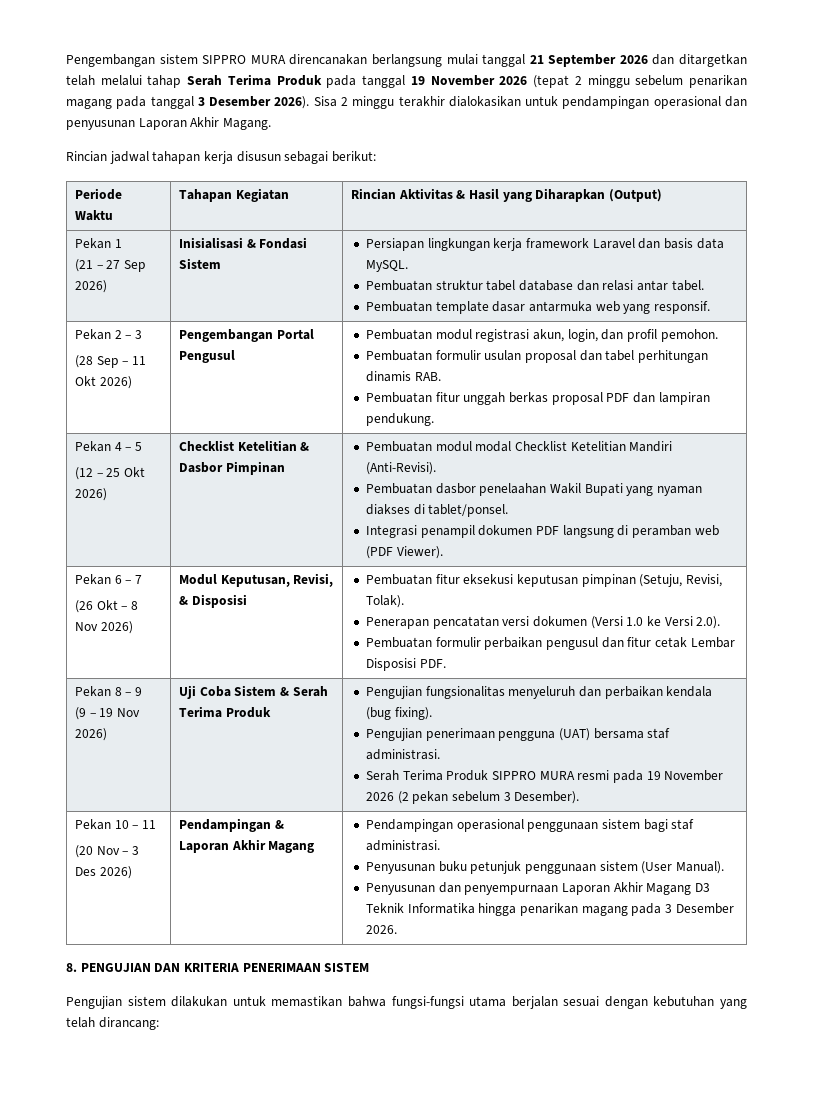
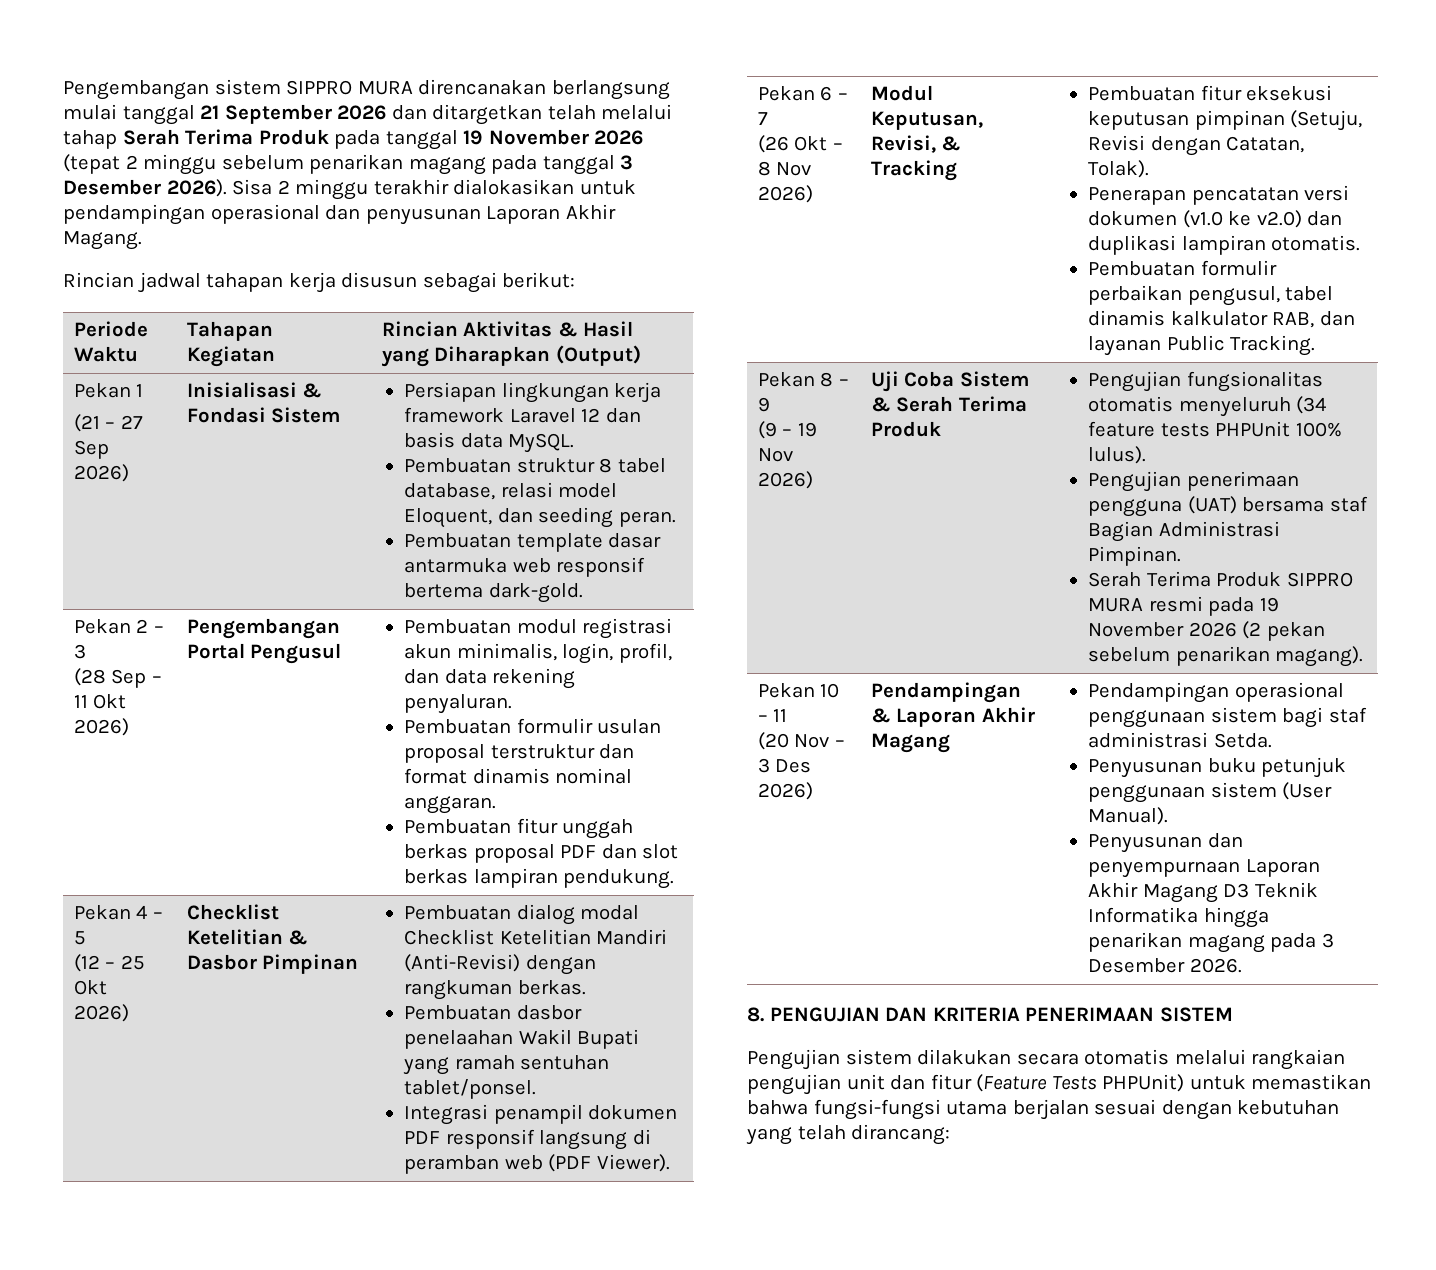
  Pekan 1
- (21 – 27 Sep 2026) | Inisialisasi & Fondasi Sistem | Persiapan lingkungan kerja framework Laravel dan basis data MySQL.
- Pembuatan struktur tabel database dan relasi antar tabel.
- Pembuatan template dasar antarmuka web yang responsif.
+ (21 – 27 Sep 2026) | Inisialisasi & Fondasi Sistem | Persiapan lingkungan kerja framework Laravel 12 dan basis data MySQL.
+ Pembuatan struktur 8 tabel database, relasi model Eloquent, dan seeding peran.
+ Pembuatan template dasar antarmuka web responsif bertema dark-gold.
- Pembuatan modul registrasi akun, login, dan profil pemohon.
- Pembuatan formulir usulan proposal dan tabel perhitungan dinamis RAB.
+ Pembuatan modul registrasi akun minimalis, login, profil, dan data rekening penyaluran.
+ Pembuatan formulir usulan proposal terstruktur dan format dinamis nominal anggaran.
- Pembuatan fitur unggah berkas proposal PDF dan lampiran pendukung.
+ Pembuatan fitur unggah berkas proposal PDF dan slot berkas lampiran pendukung.
- Pembuatan modul modal Checklist Ketelitian Mandiri (Anti-Revisi).
+ Pembuatan dialog modal Checklist Ketelitian Mandiri (Anti-Revisi) dengan rangkuman berkas.
- Pembuatan dasbor penelaahan Wakil Bupati yang nyaman diakses di tablet/ponsel.
+ Pembuatan dasbor penelaahan Wakil Bupati yang ramah sentuhan tablet/ponsel.
- Integrasi penampil dokumen PDF langsung di peramban web (PDF Viewer).
+ Integrasi penampil dokumen PDF responsif langsung di peramban web (PDF Viewer).
- Modul Keputusan, Revisi, & Disposisi
+ Modul Keputusan, Revisi, & Tracking
- Pembuatan fitur eksekusi keputusan pimpinan (Setuju, Revisi, Tolak).
+ Pembuatan fitur eksekusi keputusan pimpinan (Setuju, Revisi dengan Catatan, Tolak).
- Penerapan pencatatan versi dokumen (Versi 1.0 ke Versi 2.0).
- Pembuatan formulir perbaikan pengusul dan fitur cetak Lembar Disposisi PDF.
+ Penerapan pencatatan versi dokumen (v1.0 ke v2.0) dan duplikasi lampiran otomatis.
+ Pembuatan formulir perbaikan pengusul, tabel dinamis kalkulator RAB, dan layanan Public Tracking.
- Pengujian fungsionalitas menyeluruh dan perbaikan kendala (bug fixing).
+ Pengujian fungsionalitas otomatis menyeluruh (34 feature tests PHPUnit 100% lulus).
- Pengujian penerimaan pengguna (UAT) bersama staf administrasi.
+ Pengujian penerimaan pengguna (UAT) bersama staf Bagian Administrasi Pimpinan.
- Serah Terima Produk SIPPRO MURA resmi pada 19 November 2026 (2 pekan sebelum 3 Desember).
+ Serah Terima Produk SIPPRO MURA resmi pada 19 November 2026 (2 pekan sebelum penarikan magang).
- Pendampingan operasional penggunaan sistem bagi staf administrasi.
+ Pendampingan operasional penggunaan sistem bagi staf administrasi Setda.
- Pengujian sistem dilakukan untuk memastikan bahwa fungsi-fungsi utama berjalan sesuai dengan kebutuhan yang telah dirancang:
+ Pengujian sistem dilakukan secara otomatis melalui rangkaian pengujian unit dan fitur (Feature Tests PHPUnit) untuk memastikan bahwa fungsi-fungsi utama berjalan sesuai dengan kebutuhan yang telah dirancang:

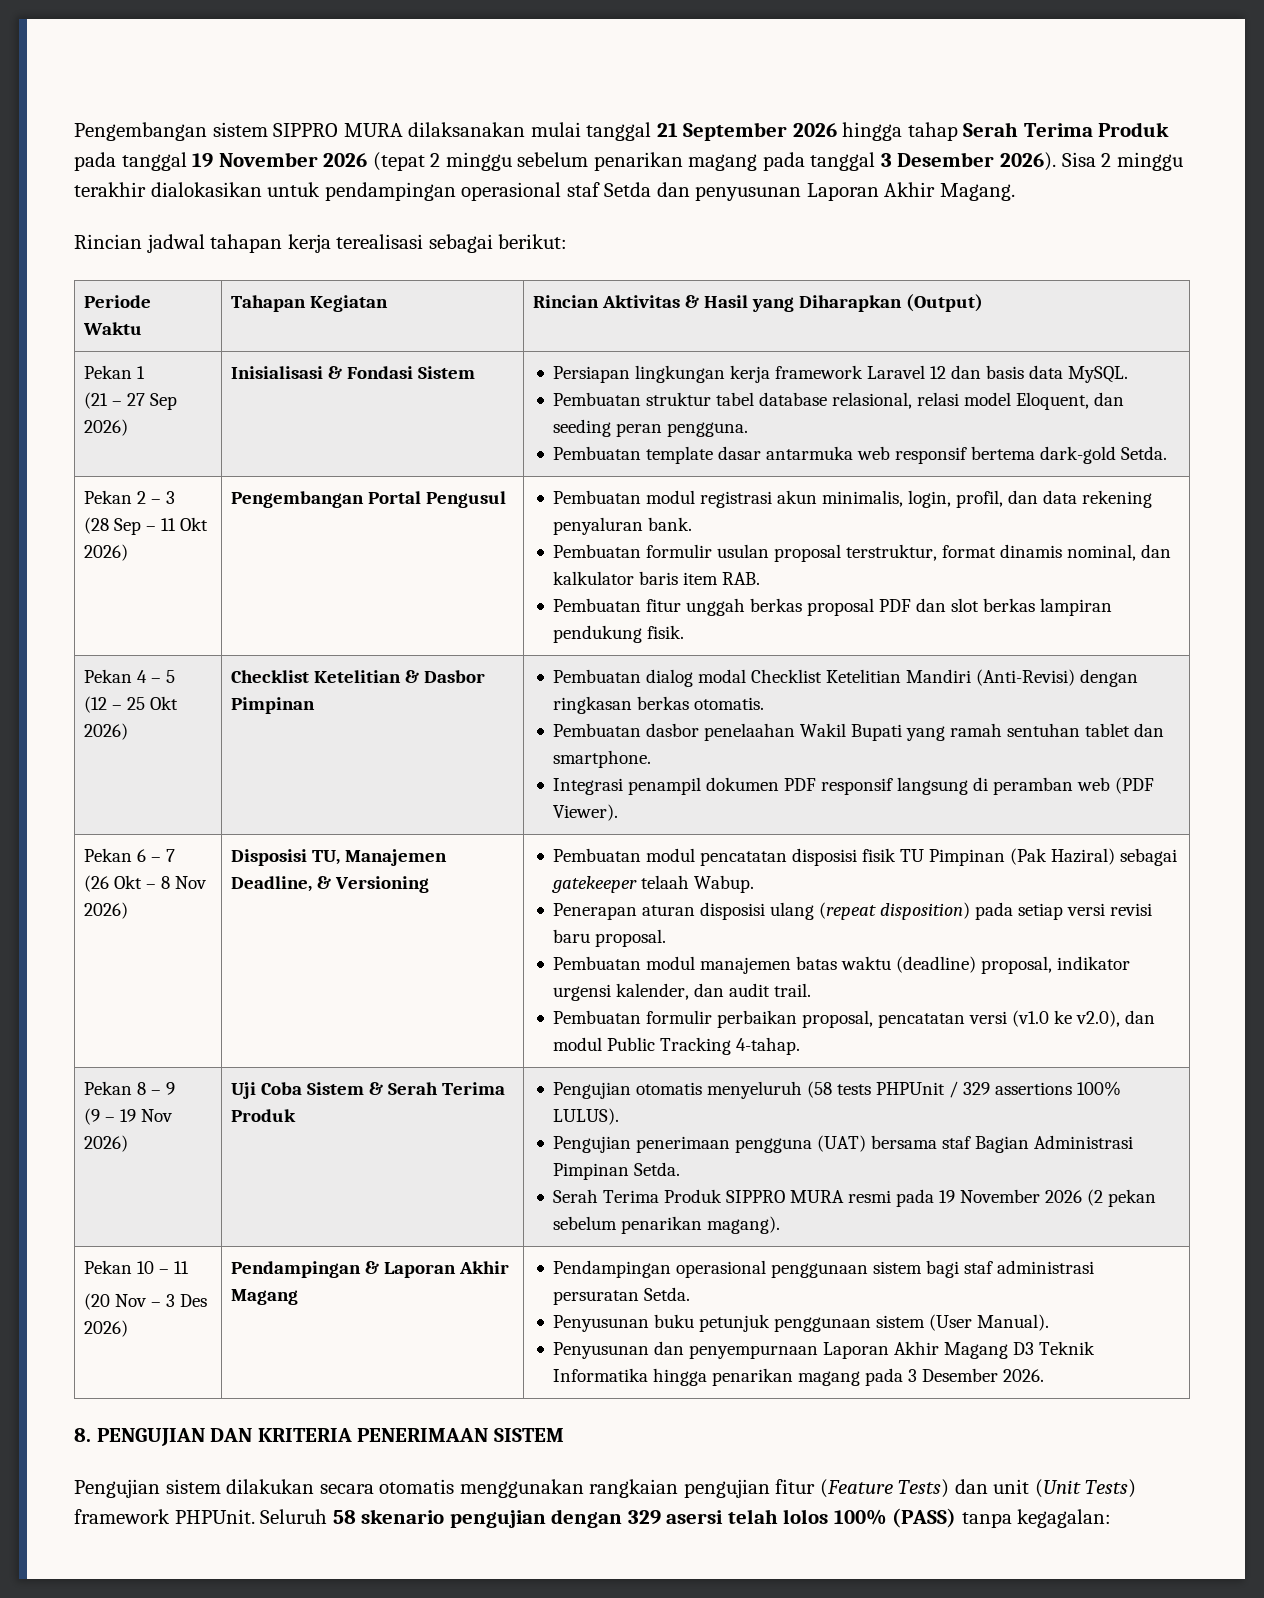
- Pengembangan sistem SIPPRO MURA direncanakan berlangsung mulai tanggal 21 September 2026 dan ditargetkan telah melalui tahap Serah Terima Produk pada tanggal 19 November 2026 (tepat 2 minggu sebelum penarikan magang pada tanggal 3 Desember 2026).
+ Pengembangan sistem SIPPRO MURA dilaksanakan mulai tanggal 21 September 2026 hingga tahap Serah Terima Produk pada tanggal 19 November 2026 (tepat 2 minggu sebelum penarikan magang pada tanggal 3 Desember 2026).
- Sisa 2 minggu terakhir dialokasikan untuk pendampingan operasional dan penyusunan Laporan Akhir Magang.
+ Sisa 2 minggu terakhir dialokasikan untuk pendampingan operasional staf Setda dan penyusunan Laporan Akhir Magang.
- Rincian jadwal tahapan kerja disusun sebagai berikut:
+ Rincian jadwal tahapan kerja terealisasi sebagai berikut:
- Pembuatan struktur 8 tabel database, relasi model Eloquent, dan seeding peran.
+ Pembuatan struktur tabel database relasional, relasi model Eloquent, dan seeding peran pengguna.
- Pembuatan template dasar antarmuka web responsif bertema dark-gold.
+ Pembuatan template dasar antarmuka web responsif bertema dark-gold Setda.
- Pembuatan modul registrasi akun minimalis, login, profil, dan data rekening penyaluran.
+ Pembuatan modul registrasi akun minimalis, login, profil, dan data rekening penyaluran bank.
- Pembuatan formulir usulan proposal terstruktur dan format dinamis nominal anggaran.
+ Pembuatan formulir usulan proposal terstruktur, format dinamis nominal, dan kalkulator baris item RAB.
- Pembuatan fitur unggah berkas proposal PDF dan slot berkas lampiran pendukung.
+ Pembuatan fitur unggah berkas proposal PDF dan slot berkas lampiran pendukung fisik.
- Pembuatan dialog modal Checklist Ketelitian Mandiri (Anti-Revisi) dengan rangkuman berkas.
+ Pembuatan dialog modal Checklist Ketelitian Mandiri (Anti-Revisi) dengan ringkasan berkas otomatis.
- Pembuatan dasbor penelaahan Wakil Bupati yang ramah sentuhan tablet/ponsel.
+ Pembuatan dasbor penelaahan Wakil Bupati yang ramah sentuhan tablet dan smartphone.
- Modul Keputusan, Revisi, & Tracking | Pembuatan fitur eksekusi keputusan pimpinan (Setuju, Revisi dengan Catatan, Tolak).
- Penerapan pencatatan versi dokumen (v1.0 ke v2.0) dan duplikasi lampiran otomatis.
- Pembuatan formulir perbaikan pengusul, tabel dinamis kalkulator RAB, dan layanan Public Tracking.
+ Disposisi TU, Manajemen Deadline, & Versioning | Pembuatan modul pencatatan disposisi fisik TU Pimpinan (Pak Haziral) sebagai gatekeeper telaah Wabup.
+ Penerapan aturan disposisi ulang (repeat disposition) pada setiap versi revisi baru proposal.
+ Pembuatan modul manajemen batas waktu (deadline) proposal, indikator urgensi kalender, dan audit trail.
+ Pembuatan formulir perbaikan proposal, pencatatan versi (v1.0 ke v2.0), dan modul Public Tracking 4-tahap.
- Pengujian fungsionalitas otomatis menyeluruh (34 feature tests PHPUnit 100% lulus).
+ Pengujian otomatis menyeluruh (58 tests PHPUnit / 329 assertions 100% LULUS).
- Pengujian penerimaan pengguna (UAT) bersama staf Bagian Administrasi Pimpinan.
+ Pengujian penerimaan pengguna (UAT) bersama staf Bagian Administrasi Pimpinan Setda.
- Pendampingan operasional penggunaan sistem bagi staf administrasi Setda.
+ Pendampingan operasional penggunaan sistem bagi staf administrasi persuratan Setda.
- Pengujian sistem dilakukan secara otomatis melalui rangkaian pengujian unit dan fitur (Feature Tests PHPUnit) untuk memastikan bahwa fungsi-fungsi utama berjalan sesuai dengan kebutuhan yang telah dirancang:
+ Pengujian sistem dilakukan secara otomatis menggunakan rangkaian pengujian fitur (Feature Tests) dan unit (Unit Tests) framework PHPUnit. Seluruh 58 skenario pengujian dengan 329 asersi telah lolos 100% (PASS) tanpa kegagalan:

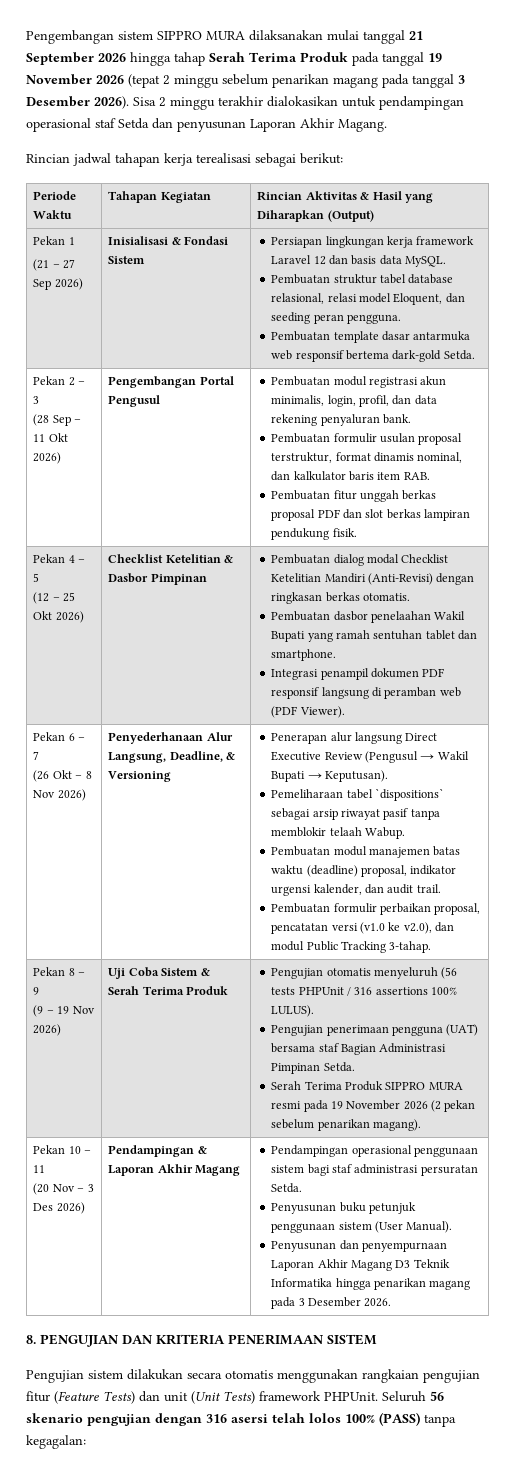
- Disposisi TU, Manajemen Deadline, & Versioning
+ Penyederhanaan Alur Langsung, Deadline, & Versioning
- Pembuatan modul pencatatan disposisi fisik TU Pimpinan (Pak Haziral) sebagai gatekeeper telaah Wabup.
- Penerapan aturan disposisi ulang (repeat disposition) pada setiap versi revisi baru proposal.
+ Penerapan alur langsung Direct Executive Review (Pengusul → Wakil Bupati → Keputusan).
+ Pemeliharaan tabel `dispositions` sebagai arsip riwayat pasif tanpa memblokir telaah Wabup.
- Pembuatan formulir perbaikan proposal, pencatatan versi (v1.0 ke v2.0), dan modul Public Tracking 4-tahap.
+ Pembuatan formulir perbaikan proposal, pencatatan versi (v1.0 ke v2.0), dan modul Public Tracking 3-tahap.
- Pengujian otomatis menyeluruh (58 tests PHPUnit / 329 assertions 100% LULUS).
+ Pengujian otomatis menyeluruh (56 tests PHPUnit / 316 assertions 100% LULUS).
- Seluruh 58 skenario pengujian dengan 329 asersi telah lolos 100% (PASS) tanpa kegagalan:
+ Seluruh 56 skenario pengujian dengan 316 asersi telah lolos 100% (PASS) tanpa kegagalan:

